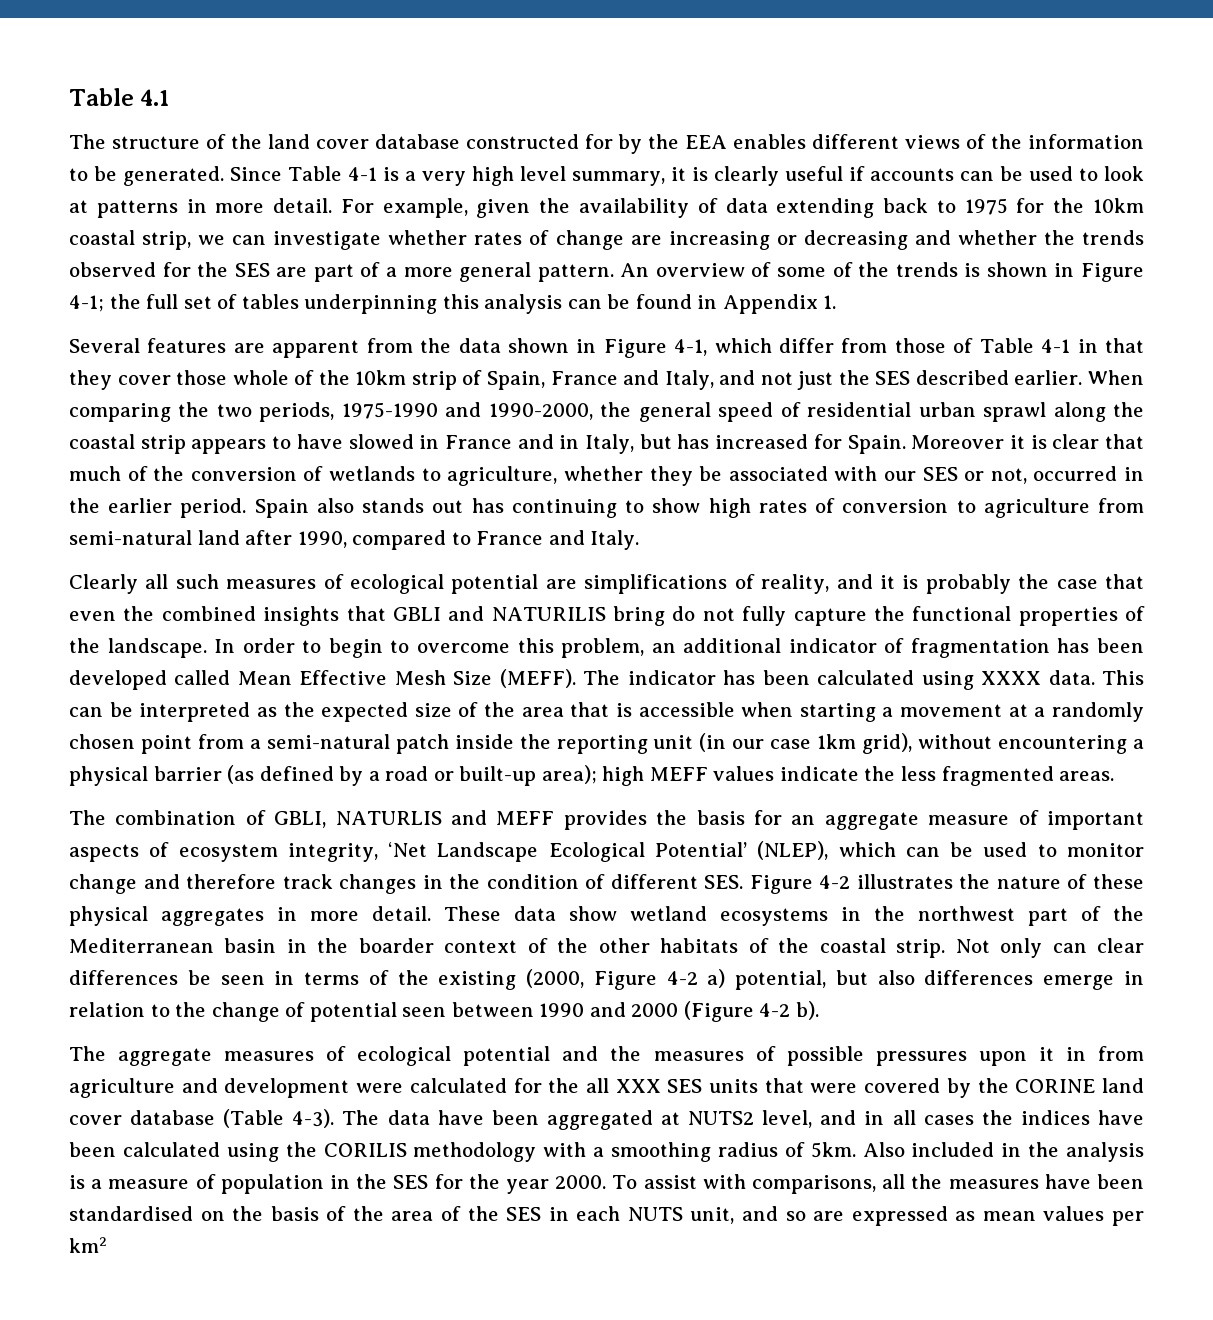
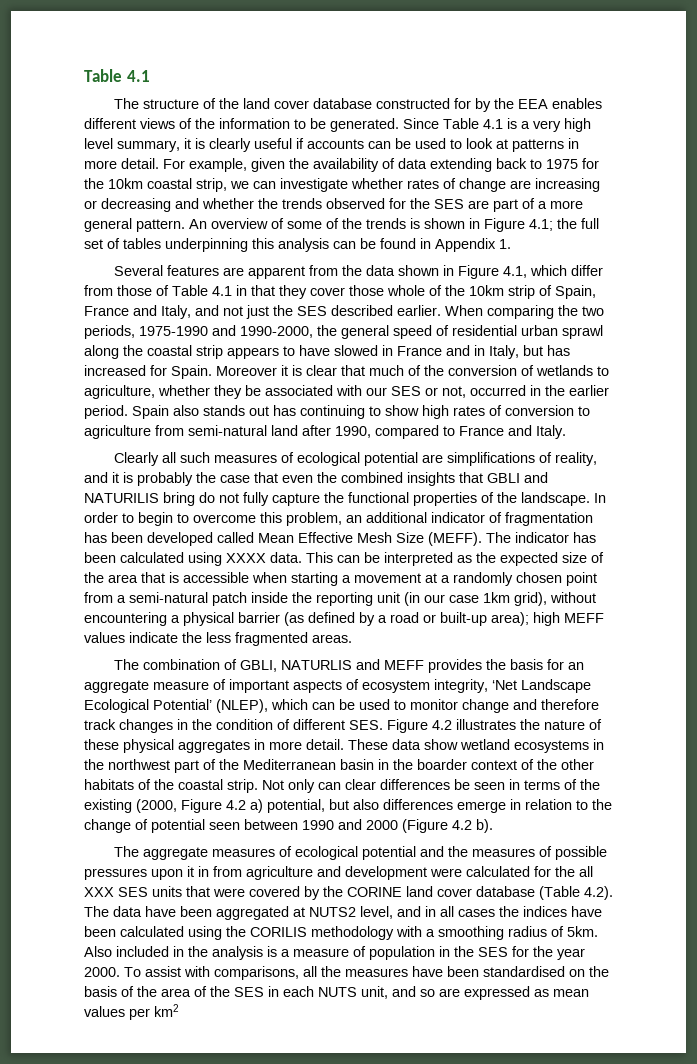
- Since Table 4-1 is a very high level summary, it is clearly useful if accounts can be used to look at patterns in more detail.
+ Since Table 4.1 is a very high level summary, it is clearly useful if accounts can be used to look at patterns in more detail.
- An overview of some of the trends is shown in Figure 4-1; the full set of tables underpinning this analysis can be found in Appendix 1.
+ An overview of some of the trends is shown in Figure 4.1; the full set of tables underpinning this analysis can be found in Appendix 1.
- Several features are apparent from the data shown in Figure 4-1, which differ from those of Table 4-1 in that they cover those whole of the 10km strip of Spain, France and Italy, and not just the SES described earlier.
+ Several features are apparent from the data shown in Figure 4.1, which differ from those of Table 4.1 in that they cover those whole of the 10km strip of Spain, France and Italy, and not just the SES described earlier.
- The combination of GBLI, NATURLIS and MEFF provides the basis for an aggregate measure of important aspects of ecosystem integrity, ‘Net Landscape Ecological Potential’ (NLEP), which can be used to monitor change and therefore track changes in the condition of different SES. Figure 4-2 illustrates the nature of these physical aggregates in more detail.
+ The combination of GBLI, NATURLIS and MEFF provides the basis for an aggregate measure of important aspects of ecosystem integrity, ‘Net Landscape Ecological Potential’ (NLEP), which can be used to monitor change and therefore track changes in the condition of different SES. Figure 4.2 illustrates the nature of these physical aggregates in more detail.
- Not only can clear differences be seen in terms of the existing (2000, Figure 4-2 a) potential, but also differences emerge in relation to the change of potential seen between 1990 and 2000 (Figure 4-2 b).
+ Not only can clear differences be seen in terms of the existing (2000, Figure 4.2 a) potential, but also differences emerge in relation to the change of potential seen between 1990 and 2000 (Figure 4.2 b).
- The aggregate measures of ecological potential and the measures of possible pressures upon it in from agriculture and development were calculated for the all XXX SES units that were covered by the CORINE land cover database (Table 4-3). The data have been aggregated at NUTS2 level, and in all cases the indices have been calculated using the CORILIS methodology with a smoothing radius of 5km.
+ The aggregate measures of ecological potential and the measures of possible pressures upon it in from agriculture and development were calculated for the all XXX SES units that were covered by the CORINE land cover database (Table 4.2). The data have been aggregated at NUTS2 level, and in all cases the indices have been calculated using the CORILIS methodology with a smoothing radius of 5km.

